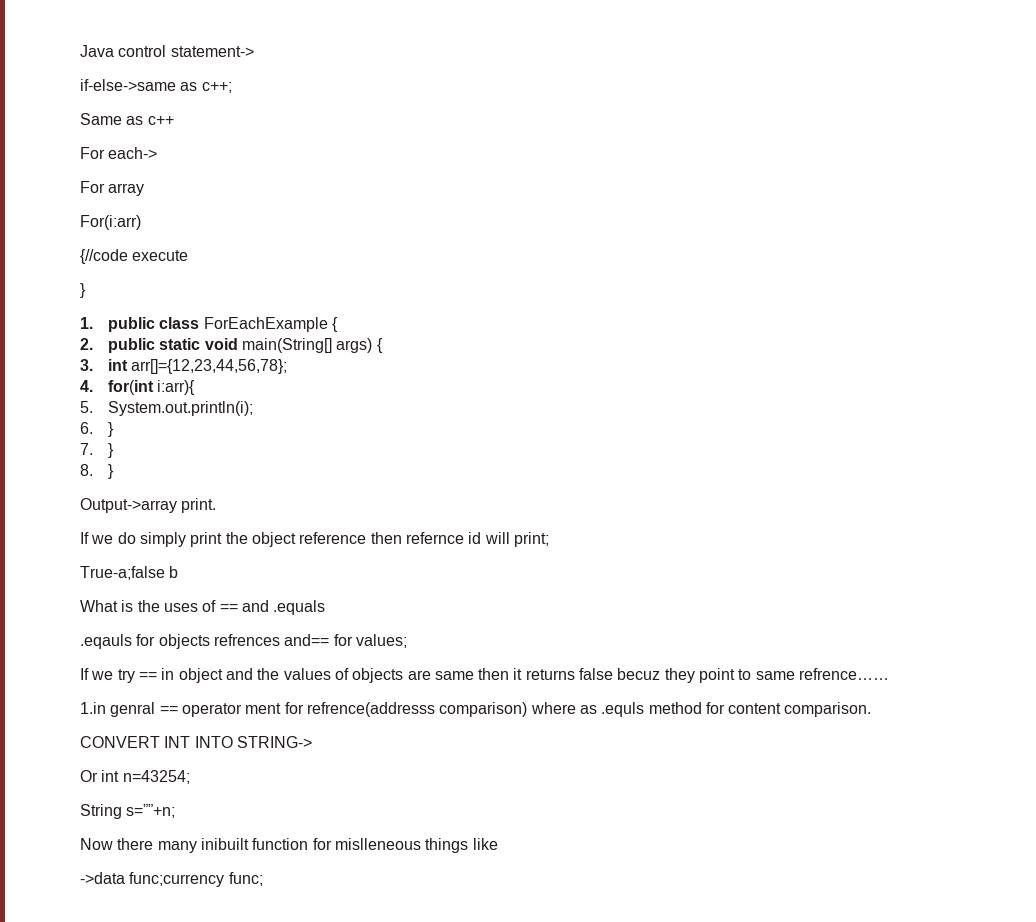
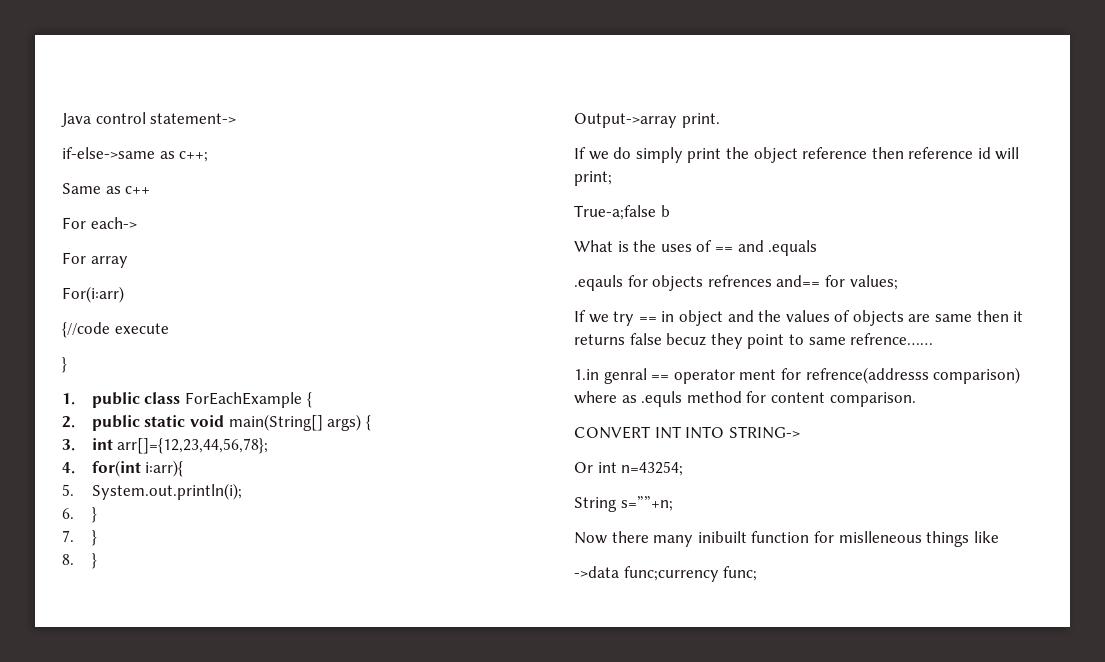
- If we do simply print the object reference then refernce id will print;
+ If we do simply print the object reference then reference id will print;

